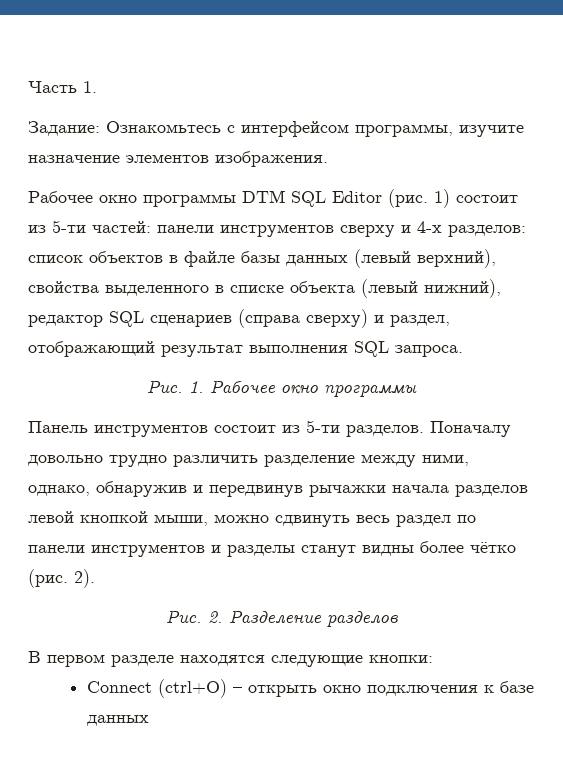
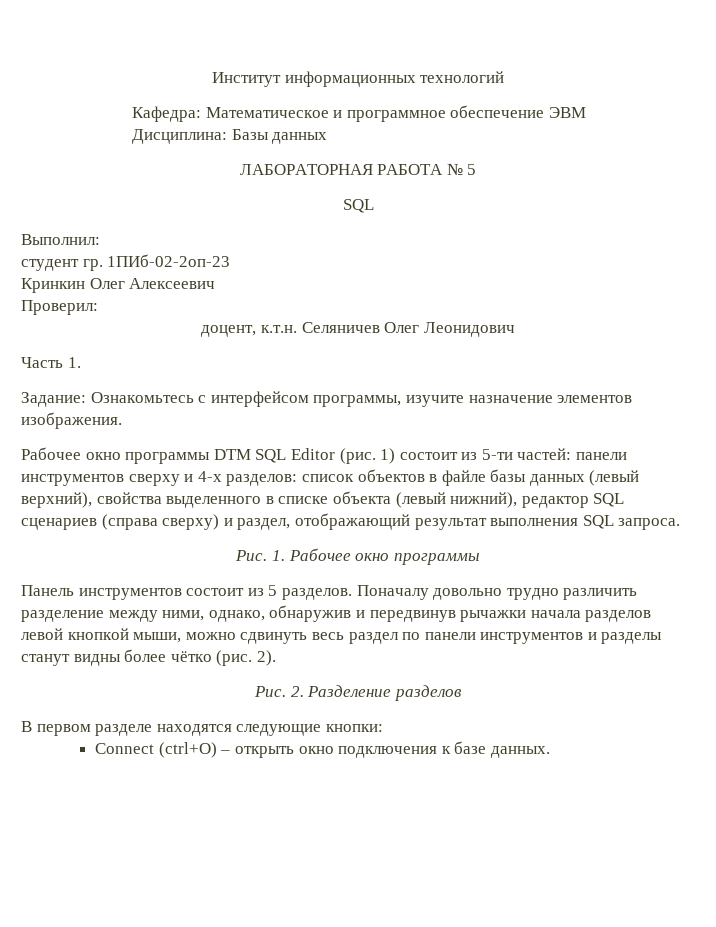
+ Институт информационных технологий
+ Кафедра: Математическое и программное обеспечение ЭВМ
+ Дисциплина: Базы данных
+ ЛАБОРАТОРНАЯ РАБОТА № 5
+ SQL
+ Выполнил:
+ студент гр. 1ПИб-02-2оп-23
+ Кринкин Олег Алексеевич
+ Проверил:
+ доцент, к.т.н. Селяничев Олег Леонидович
- Панель инструментов состоит из 5-ти разделов.
+ Панель инструментов состоит из 5 разделов.
- Connect (ctrl+O) – открыть окно подключения к базе данных
+ Connect (ctrl+O) – открыть окно подключения к базе данных.

